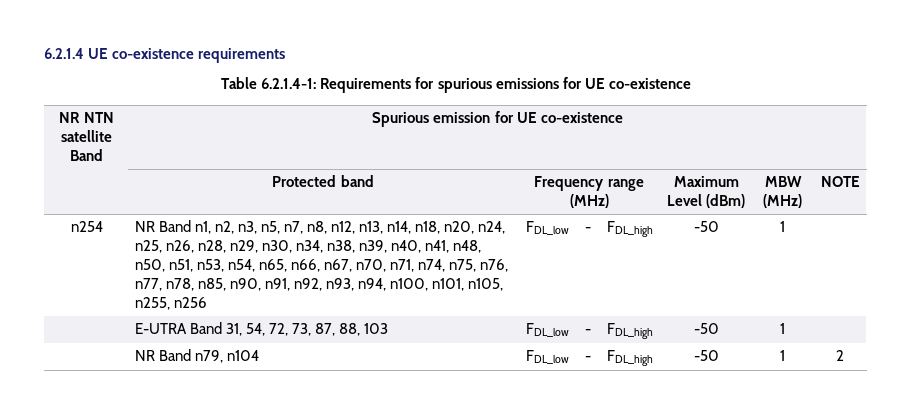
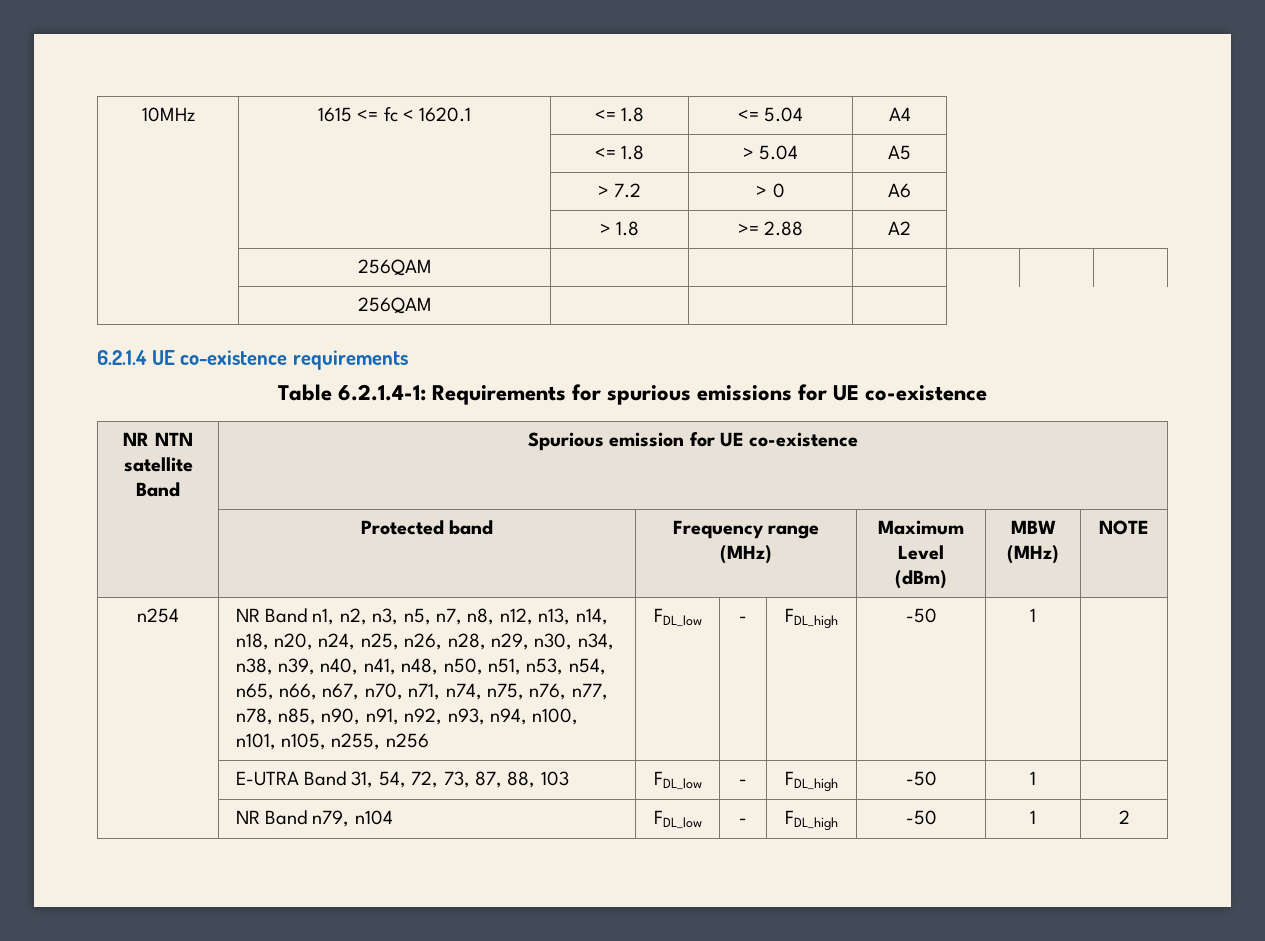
+ 10MHz | 1615 <= fc < 1620.1 | <= 1.8 | <= 5.04 | A4
+ | | <= 1.8 | > 5.04 | A5
+ | | > 7.2 | > 0 | A6
+ | | > 1.8 | >= 2.88 | A2
+ | 256QAM | | | | | |
+ | 256QAM | | |

